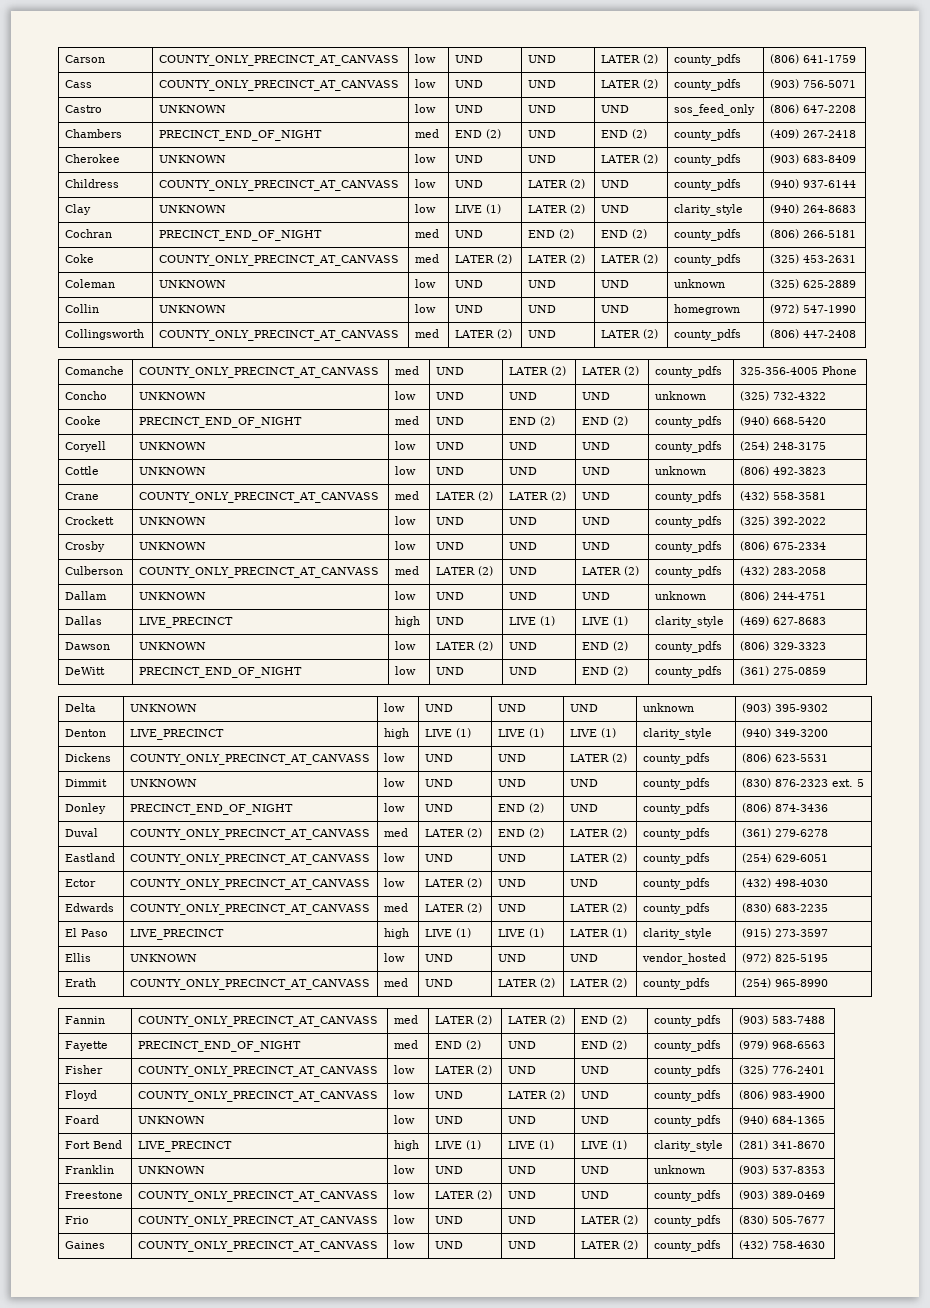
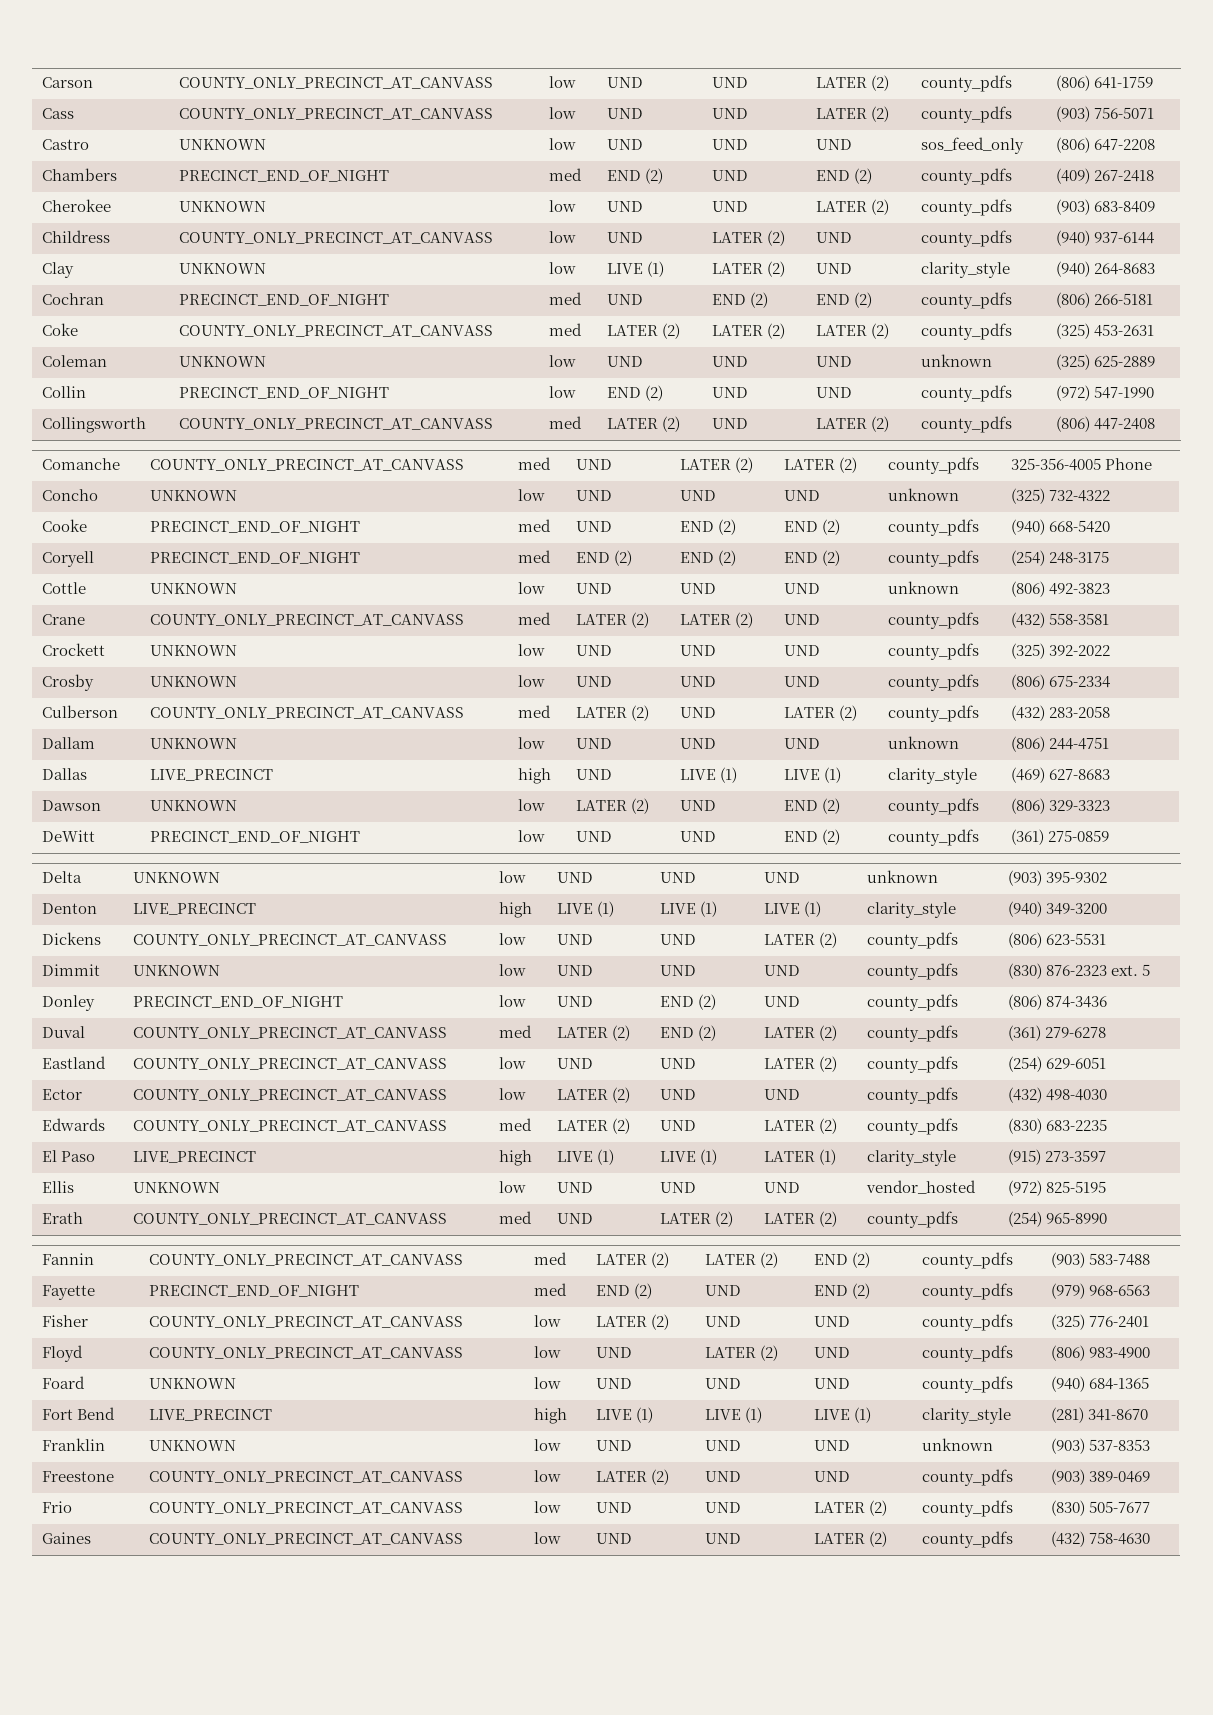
- Collin | UNKNOWN | low | UND | UND | UND | homegrown | (972) 547-1990
+ Collin | PRECINCT_END_OF_NIGHT | low | END (2) | UND | UND | county_pdfs | (972) 547-1990
- Coryell | UNKNOWN | low | UND | UND | UND | county_pdfs | (254) 248-3175
+ Coryell | PRECINCT_END_OF_NIGHT | med | END (2) | END (2) | END (2) | county_pdfs | (254) 248-3175

